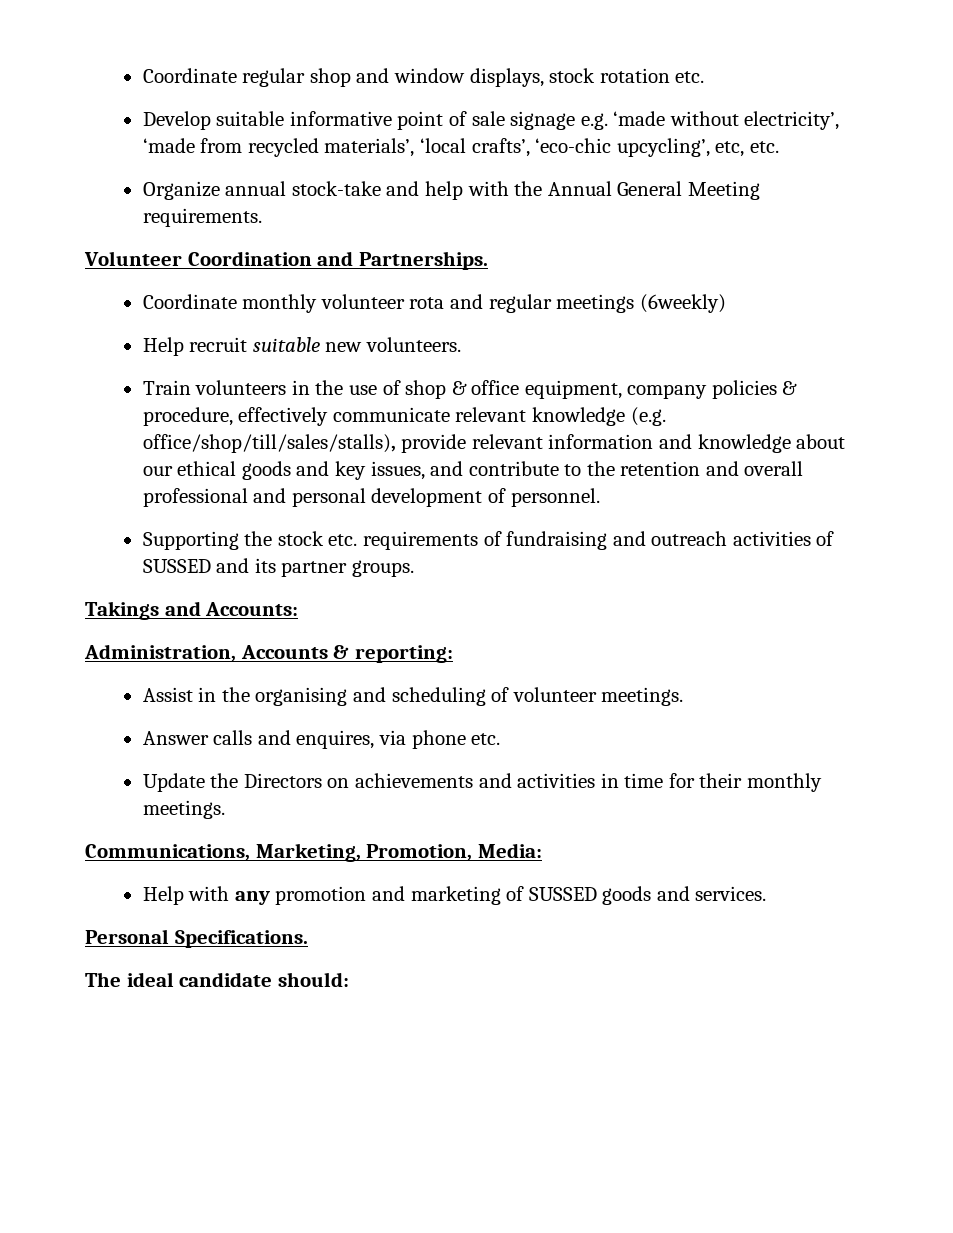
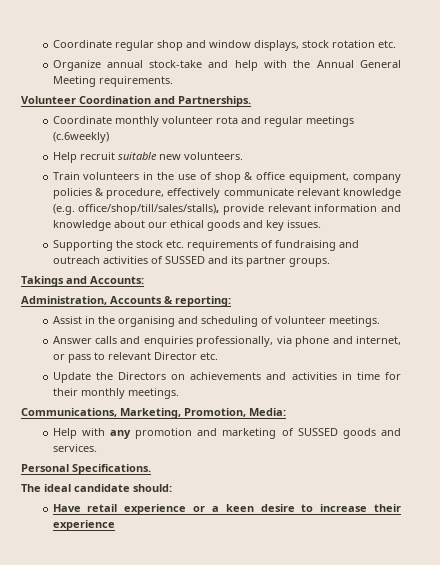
- Develop suitable informative point of sale signage e.g. ‘made without electricity’, ‘made from recycled materials’, ‘local crafts’, ‘eco-chic upcycling’, etc, etc.
- Coordinate monthly volunteer rota and regular meetings (6weekly)
+ Coordinate monthly volunteer rota and regular meetings (c.6weekly)
- Train volunteers in the use of shop & office equipment, company policies & procedure, effectively communicate relevant knowledge (e.g. office/shop/till/sales/stalls), provide relevant information and knowledge about our ethical goods and key issues, and contribute to the retention and overall professional and personal development of personnel.
+ Train volunteers in the use of shop & office equipment, company policies & procedure, effectively communicate relevant knowledge (e.g. office/shop/till/sales/stalls), provide relevant information and knowledge about our ethical goods and key issues.
- Answer calls and enquires, via phone etc.
+ Answer calls and enquiries professionally, via phone and internet, or pass to relevant Director etc.
+ Have retail experience or a keen desire to increase their experience

